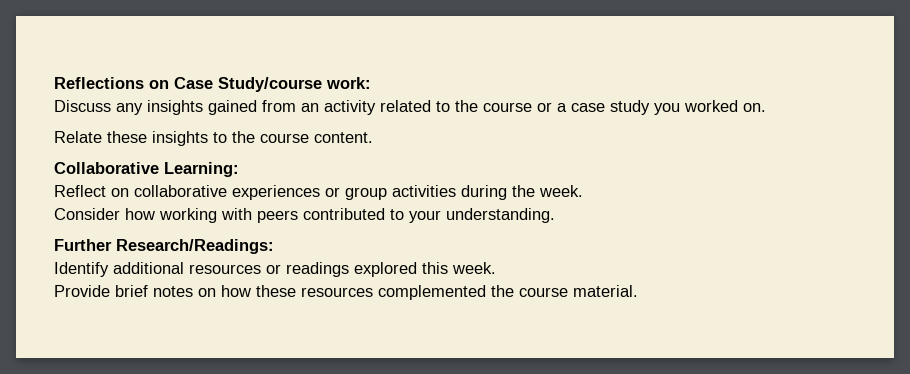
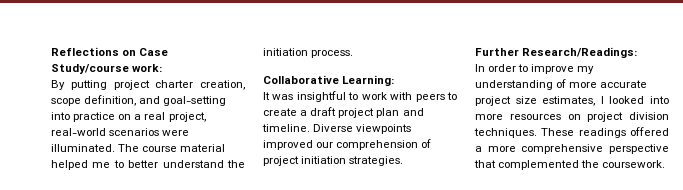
- Discuss any insights gained from an activity related to the course or a case study you worked on.
- Relate these insights to the course content.
+ By putting project charter creation, scope definition, and goal-setting into practice on a real project, real-world scenarios were illuminated. The course material helped me to better understand the initiation process.
  Collaborative Learning:
- Reflect on collaborative experiences or group activities during the week.
- Consider how working with peers contributed to your understanding.
+ It was insightful to work with peers to create a draft project plan and timeline. Diverse viewpoints improved our comprehension of project initiation strategies.
  Further Research/Readings:
- Identify additional resources or readings explored this week.
- Provide brief notes on how these resources complemented the course material.
+ In order to improve my understanding of more accurate project size estimates, I looked into more resources on project division techniques. These readings offered a more comprehensive perspective that complemented the coursework.

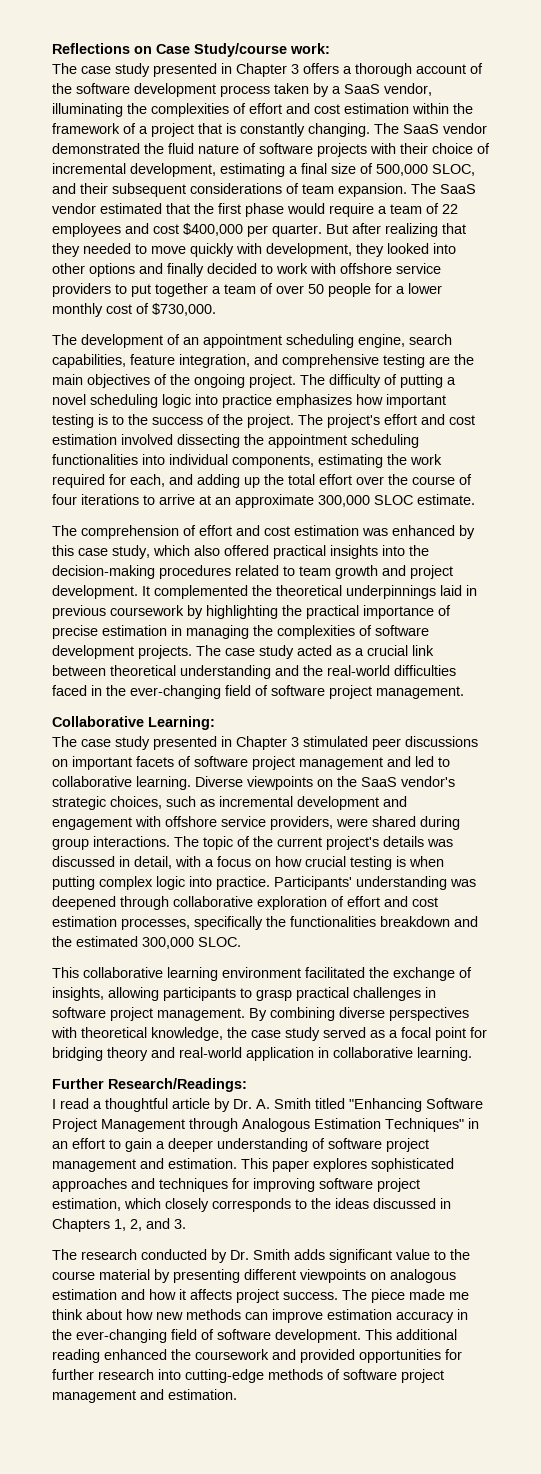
- By putting project charter creation, scope definition, and goal-setting into practice on a real project, real-world scenarios were illuminated. The course material helped me to better understand the initiation process.
+ The case study presented in Chapter 3 offers a thorough account of the software development process taken by a SaaS vendor, illuminating the complexities of effort and cost estimation within the framework of a project that is constantly changing. The SaaS vendor demonstrated the fluid nature of software projects with their choice of incremental development, estimating a final size of 500,000 SLOC, and their subsequent considerations of team expansion. The SaaS vendor estimated that the first phase would require a team of 22 employees and cost $400,000 per quarter. But after realizing that they needed to move quickly with development, they looked into other options and finally decided to work with offshore service providers to put together a team of over 50 people for a lower monthly cost of $730,000.
+ The development of an appointment scheduling engine, search capabilities, feature integration, and comprehensive testing are the main objectives of the ongoing project. The difficulty of putting a novel scheduling logic into practice emphasizes how important testing is to the success of the project. The project's effort and cost estimation involved dissecting the appointment scheduling functionalities into individual components, estimating the work required for each, and adding up the total effort over the course of four iterations to arrive at an approximate 300,000 SLOC estimate.
+ The comprehension of effort and cost estimation was enhanced by this case study, which also offered practical insights into the decision-making procedures related to team growth and project development. It complemented the theoretical underpinnings laid in previous coursework by highlighting the practical importance of precise estimation in managing the complexities of software development projects. The case study acted as a crucial link between theoretical understanding and the real-world difficulties faced in the ever-changing field of software project management.
  Collaborative Learning:
- It was insightful to work with peers to create a draft project plan and timeline. Diverse viewpoints improved our comprehension of project initiation strategies.
+ The case study presented in Chapter 3 stimulated peer discussions on important facets of software project management and led to collaborative learning. Diverse viewpoints on the SaaS vendor's strategic choices, such as incremental development and engagement with offshore service providers, were shared during group interactions. The topic of the current project's details was discussed in detail, with a focus on how crucial testing is when putting complex logic into practice. Participants' understanding was deepened through collaborative exploration of effort and cost estimation processes, specifically the functionalities breakdown and the estimated 300,000 SLOC.
+ This collaborative learning environment facilitated the exchange of insights, allowing participants to grasp practical challenges in software project management. By combining diverse perspectives with theoretical knowledge, the case study served as a focal point for bridging theory and real-world application in collaborative learning.
  Further Research/Readings:
- In order to improve my understanding of more accurate project size estimates, I looked into more resources on project division techniques. These readings offered a more comprehensive perspective that complemented the coursework.
+ I read a thoughtful article by Dr. A. Smith titled "Enhancing Software Project Management through Analogous Estimation Techniques" in an effort to gain a deeper understanding of software project management and estimation. This paper explores sophisticated approaches and techniques for improving software project estimation, which closely corresponds to the ideas discussed in Chapters 1, 2, and 3.
+ The research conducted by Dr. Smith adds significant value to the course material by presenting different viewpoints on analogous estimation and how it affects project success. The piece made me think about how new methods can improve estimation accuracy in the ever-changing field of software development. This additional reading enhanced the coursework and provided opportunities for further research into cutting-edge methods of software project management and estimation.

